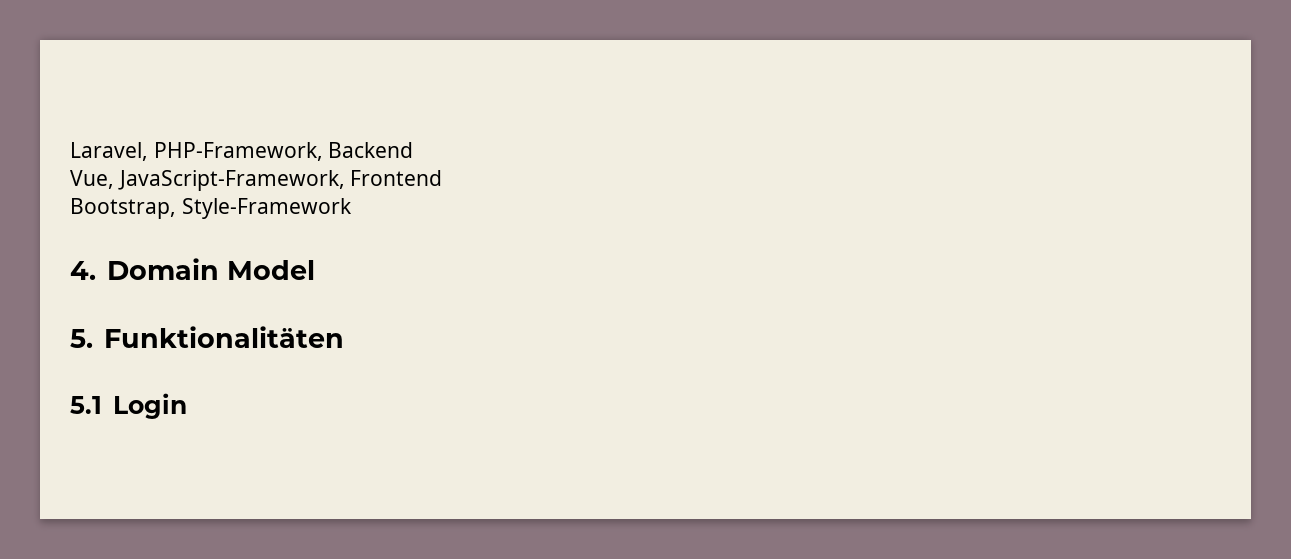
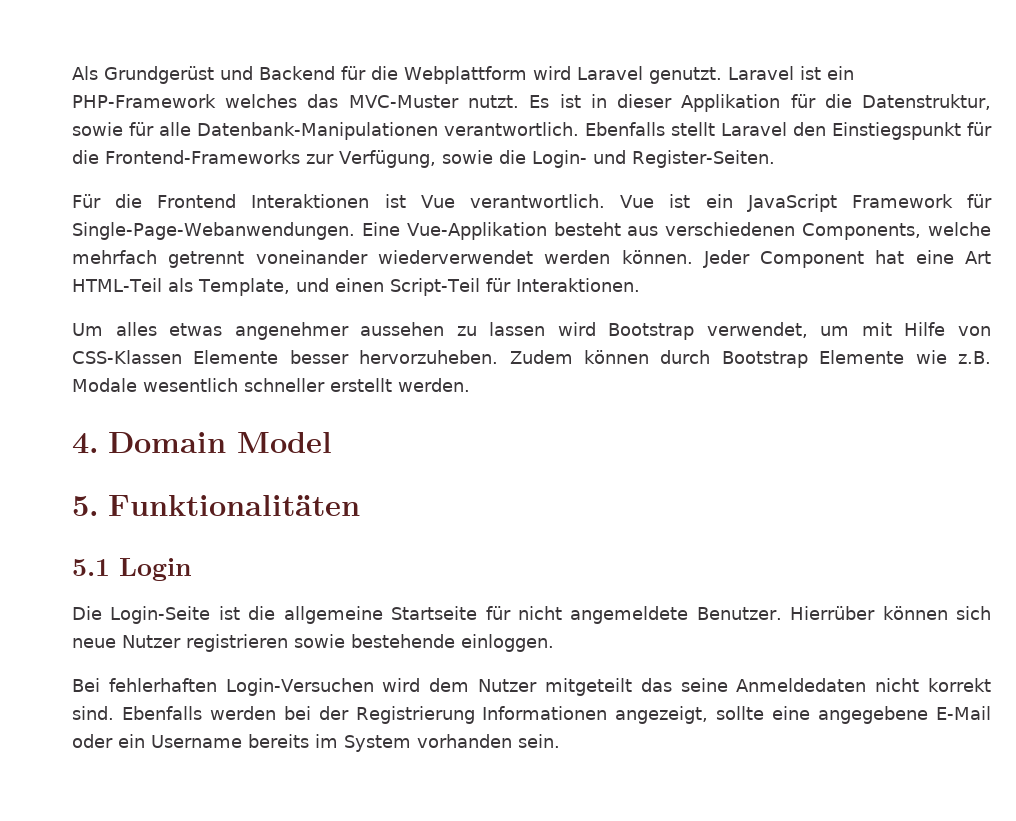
- Laravel, PHP-Framework, Backend
- Vue, JavaScript-Framework, Frontend
- Bootstrap, Style-Framework
+ Als Grundgerüst und Backend für die Webplattform wird Laravel genutzt. Laravel ist ein PHP-Framework welches das MVC-Muster nutzt. Es ist in dieser Applikation für die Datenstruktur, sowie für alle Datenbank-Manipulationen verantwortlich. Ebenfalls stellt Laravel den Einstiegspunkt für die Frontend-Frameworks zur Verfügung, sowie die Login- und Register-Seiten.
+ Für die Frontend Interaktionen ist Vue verantwortlich. Vue ist ein JavaScript Framework für Single-Page-Webanwendungen. Eine Vue-Applikation besteht aus verschiedenen Components, welche mehrfach getrennt voneinander wiederverwendet werden können. Jeder Component hat eine Art HTML-Teil als Template, und einen Script-Teil für Interaktionen.
+ Um alles etwas angenehmer aussehen zu lassen wird Bootstrap verwendet, um mit Hilfe von CSS-Klassen Elemente besser hervorzuheben. Zudem können durch Bootstrap Elemente wie z.B. Modale wesentlich schneller erstellt werden.
+ Die Login-Seite ist die allgemeine Startseite für nicht angemeldete Benutzer. Hierrüber können sich neue Nutzer registrieren sowie bestehende einloggen.
+ Bei fehlerhaften Login-Versuchen wird dem Nutzer mitgeteilt das seine Anmeldedaten nicht korrekt sind. Ebenfalls werden bei der Registrierung Informationen angezeigt, sollte eine angegebene E-Mail oder ein Username bereits im System vorhanden sein.

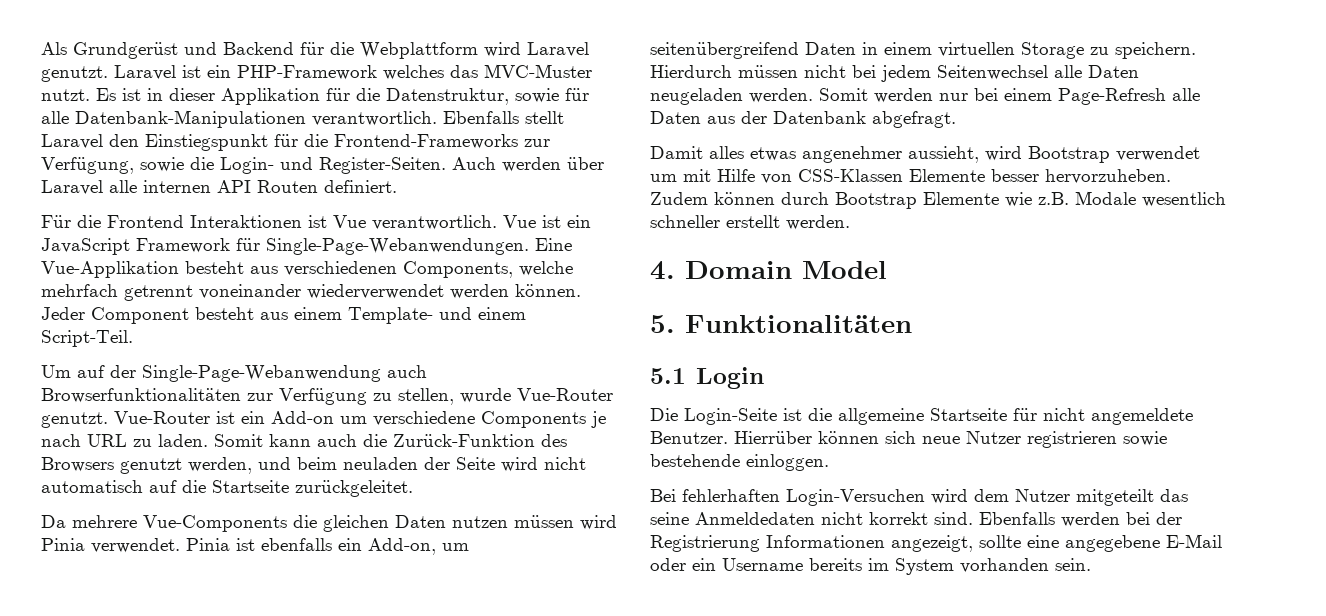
+ Auch werden über Laravel alle internen API Routen definiert.
- Jeder Component hat eine Art HTML-Teil als Template, und einen Script-Teil für Interaktionen.
- Um alles etwas angenehmer aussehen zu lassen wird Bootstrap verwendet, um mit Hilfe von CSS-Klassen Elemente besser hervorzuheben.
+ Jeder Component besteht aus einem Template- und einem Script-Teil.
+ Um auf der Single-Page-Webanwendung auch Browserfunktionalitäten zur Verfügung zu stellen, wurde Vue-Router genutzt. Vue-Router ist ein Add-on um verschiedene Components je nach URL zu laden. Somit kann auch die Zurück-Funktion des Browsers genutzt werden, und beim neuladen der Seite wird nicht automatisch auf die Startseite zurückgeleitet.
+ Da mehrere Vue-Components die gleichen Daten nutzen müssen wird Pinia verwendet. Pinia ist ebenfalls ein Add-on, um seitenübergreifend Daten in einem virtuellen Storage zu speichern. Hierdurch müssen nicht bei jedem Seitenwechsel alle Daten neugeladen werden. Somit werden nur bei einem Page-Refresh alle Daten aus der Datenbank abgefragt.
+ Damit alles etwas angenehmer aussieht, wird Bootstrap verwendet um mit Hilfe von CSS-Klassen Elemente besser hervorzuheben.

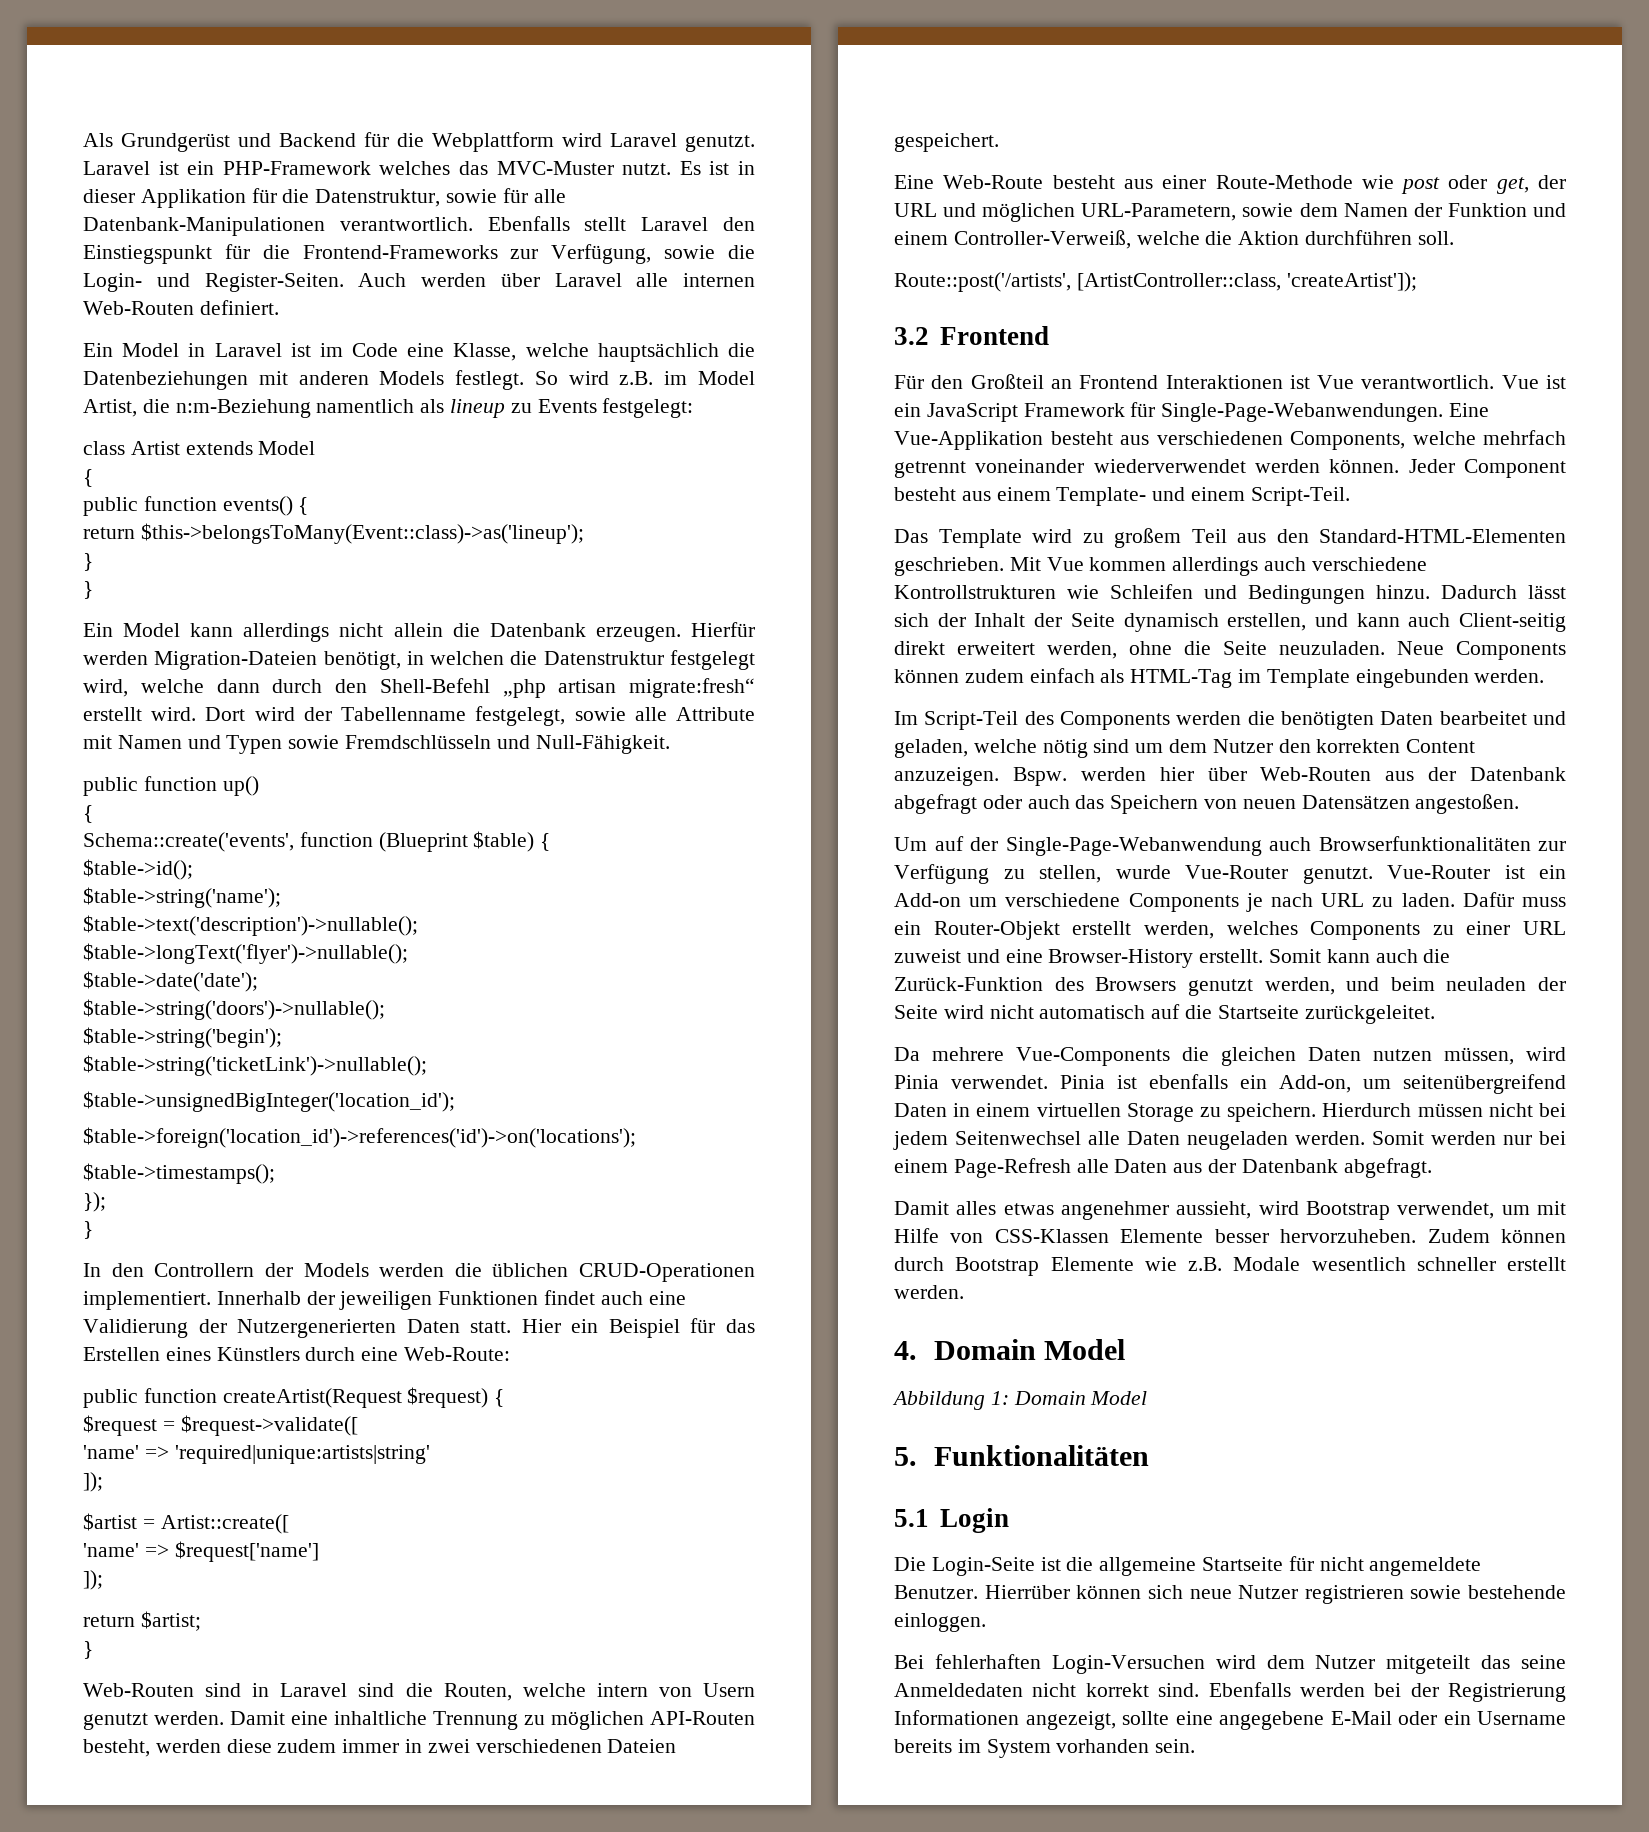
- Auch werden über Laravel alle internen API Routen definiert.
+ Auch werden über Laravel alle internen Web-Routen definiert.
- Für die Frontend Interaktionen ist Vue verantwortlich.
+ Ein Model in Laravel ist im Code eine Klasse, welche hauptsächlich die Datenbeziehungen mit anderen Models festlegt. So wird z.B. im Model Artist, die n:m-Beziehung namentlich als lineup zu Events festgelegt:
+ class Artist extends Model
+ {
+ public function events() {
+ return $this->belongsToMany(Event::class)->as('lineup');
+ }
+ }
+ Ein Model kann allerdings nicht allein die Datenbank erzeugen. Hierfür werden Migration-Dateien benötigt, in welchen die Datenstruktur festgelegt wird, welche dann durch den Shell-Befehl „php artisan migrate:fresh“ erstellt wird. Dort wird der Tabellenname festgelegt, sowie alle Attribute mit Namen und Typen sowie Fremdschlüsseln und Null-Fähigkeit.
+ public function up()
+ {
+ Schema::create('events', function (Blueprint $table) {
+ $table->id();
+ $table->string('name');
+ $table->text('description')->nullable();
+ $table->longText('flyer')->nullable();
+ $table->date('date');
+ $table->string('doors')->nullable();
+ $table->string('begin');
+ $table->string('ticketLink')->nullable();
+ $table->unsignedBigInteger('location_id');
+ $table->foreign('location_id')->references('id')->on('locations');
+ $table->timestamps();
+ });
+ }
+ In den Controllern der Models werden die üblichen CRUD-Operationen implementiert. Innerhalb der jeweiligen Funktionen findet auch eine Validierung der Nutzergenerierten Daten statt. Hier ein Beispiel für das Erstellen eines Künstlers durch eine Web-Route:
+ public function createArtist(Request $request) {
+ $request = $request->validate([
+ 'name' => 'required|unique:artists|string'
+ ]);
+ $artist = Artist::create([
+ 'name' => $request['name']
+ ]);
+ return $artist;
+ }
+ Web-Routen sind in Laravel sind die Routen, welche intern von Usern genutzt werden. Damit eine inhaltliche Trennung zu möglichen API-Routen besteht, werden diese zudem immer in zwei verschiedenen Dateien gespeichert.
+ Eine Web-Route besteht aus einer Route-Methode wie post oder get, der URL und möglichen URL-Parametern, sowie dem Namen der Funktion und einem Controller-Verweiß, welche die Aktion durchführen soll.
+ Route::post('/artists', [ArtistController::class, 'createArtist']);
+ 3.2 Frontend
+ Für den Großteil an Frontend Interaktionen ist Vue verantwortlich.
+ Das Template wird zu großem Teil aus den Standard-HTML-Elementen geschrieben. Mit Vue kommen allerdings auch verschiedene Kontrollstrukturen wie Schleifen und Bedingungen hinzu. Dadurch lässt sich der Inhalt der Seite dynamisch erstellen, und kann auch Client-seitig direkt erweitert werden, ohne die Seite neuzuladen. Neue Components können zudem einfach als HTML-Tag im Template eingebunden werden.
+ Im Script-Teil des Components werden die benötigten Daten bearbeitet und geladen, welche nötig sind um dem Nutzer den korrekten Content anzuzeigen. Bspw. werden hier über Web-Routen aus der Datenbank abgefragt oder auch das Speichern von neuen Datensätzen angestoßen.
+ Dafür muss ein Router-Objekt erstellt werden, welches Components zu einer URL zuweist und eine Browser-History erstellt.
- Da mehrere Vue-Components die gleichen Daten nutzen müssen wird Pinia verwendet.
+ Da mehrere Vue-Components die gleichen Daten nutzen müssen, wird Pinia verwendet.
- Damit alles etwas angenehmer aussieht, wird Bootstrap verwendet um mit Hilfe von CSS-Klassen Elemente besser hervorzuheben.
+ Damit alles etwas angenehmer aussieht, wird Bootstrap verwendet, um mit Hilfe von CSS-Klassen Elemente besser hervorzuheben.
+ Abbildung 1: Domain Model

